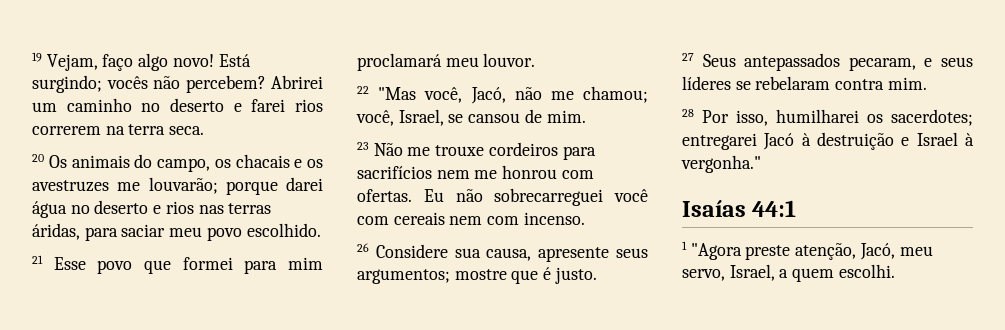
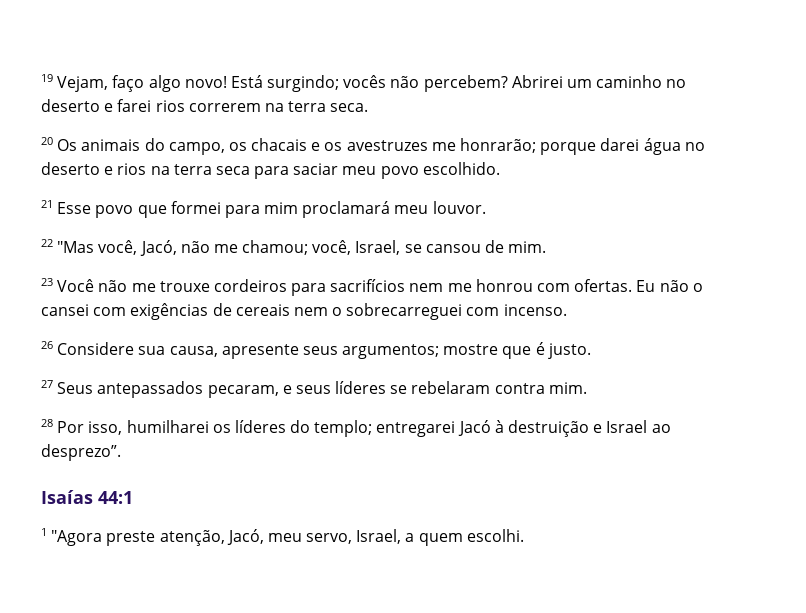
- 20 Os animais do campo, os chacais e os avestruzes me louvarão; porque darei água no deserto e rios nas terras áridas, para saciar meu povo escolhido.
+ 20 Os animais do campo, os chacais e os avestruzes me honrarão; porque darei água no deserto e rios na terra seca para saciar meu povo escolhido.
- 23 Não me trouxe cordeiros para sacrifícios nem me honrou com ofertas.
+ 23 Você não me trouxe cordeiros para sacrifícios nem me honrou com ofertas.
- Eu não sobrecarreguei você com cereais nem com incenso.
+ Eu não o cansei com exigências de cereais nem o sobrecarreguei com incenso.
- 28 Por isso, humilharei os sacerdotes; entregarei Jacó à destruição e Israel à vergonha."
+ 28 Por isso, humilharei os líderes do templo; entregarei Jacó à destruição e Israel ao desprezo”.

